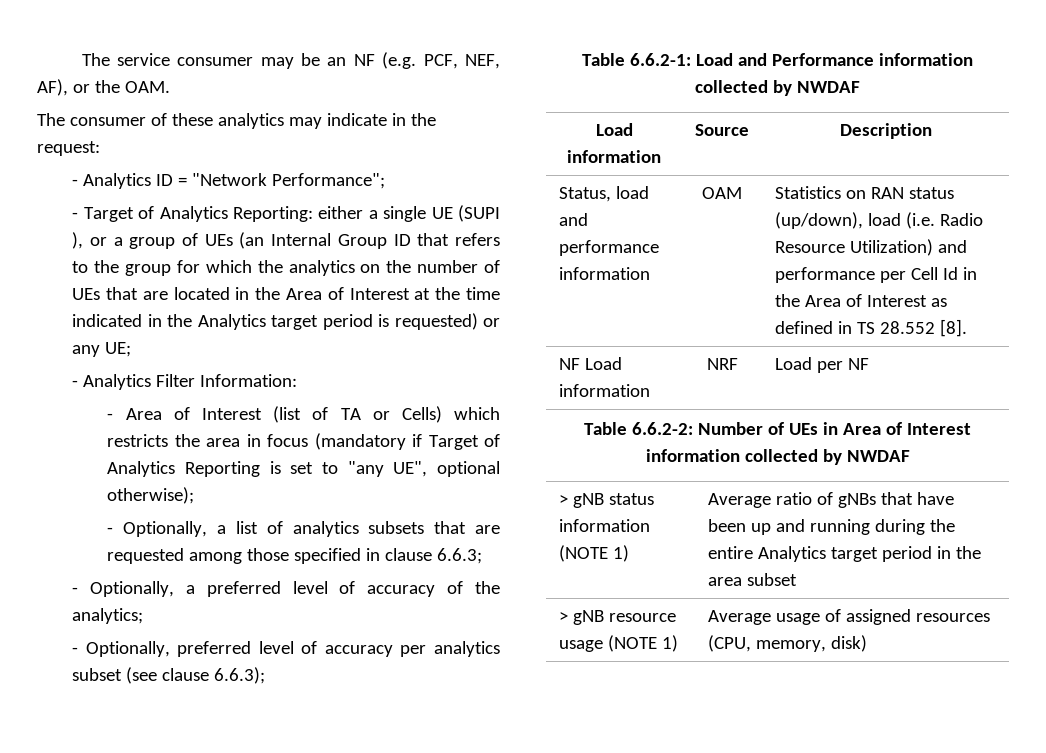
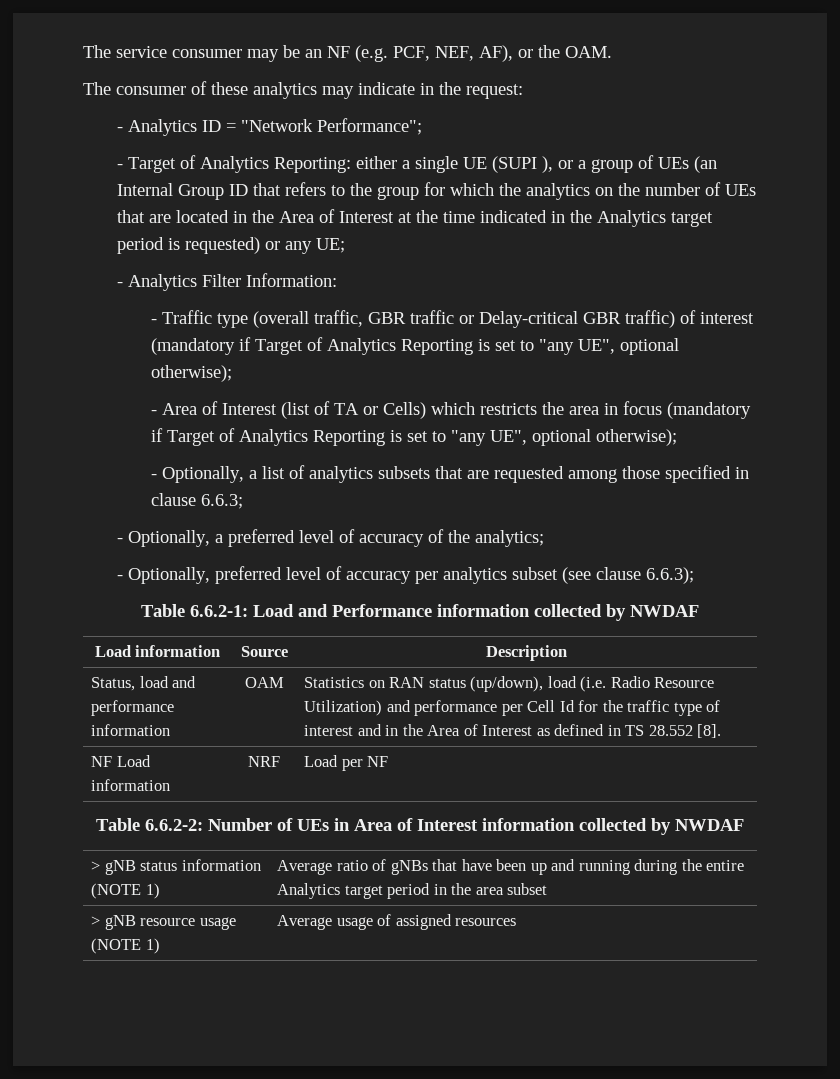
+ - Traffic type (overall traffic, GBR traffic or Delay-critical GBR traffic) of interest (mandatory if Target of Analytics Reporting is set to "any UE", optional otherwise);
- Status, load and performance information | OAM | Statistics on RAN status (up/down), load (i.e. Radio Resource Utilization) and performance per Cell Id in the Area of Interest as defined in TS 28.552 [8].
+ Status, load and performance information | OAM | Statistics on RAN status (up/down), load (i.e. Radio Resource Utilization) and performance per Cell Id for the traffic type of interest and in the Area of Interest as defined in TS 28.552 [8].
- > gNB resource usage (NOTE 1) | Average usage of assigned resources (CPU, memory, disk)
+ > gNB resource usage (NOTE 1) | Average usage of assigned resources

